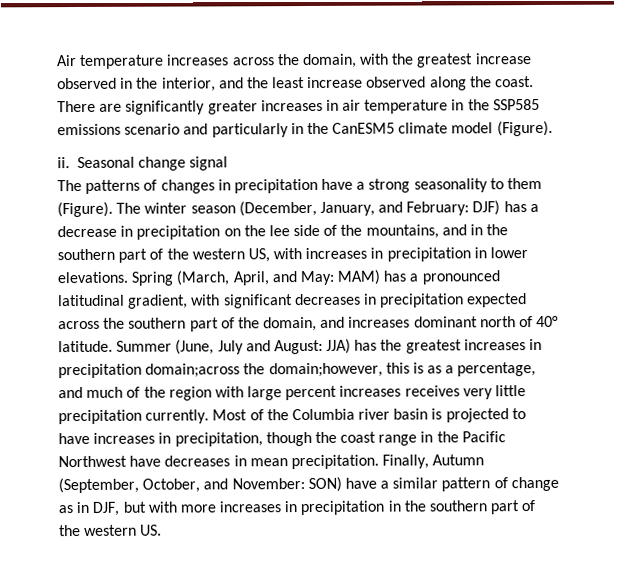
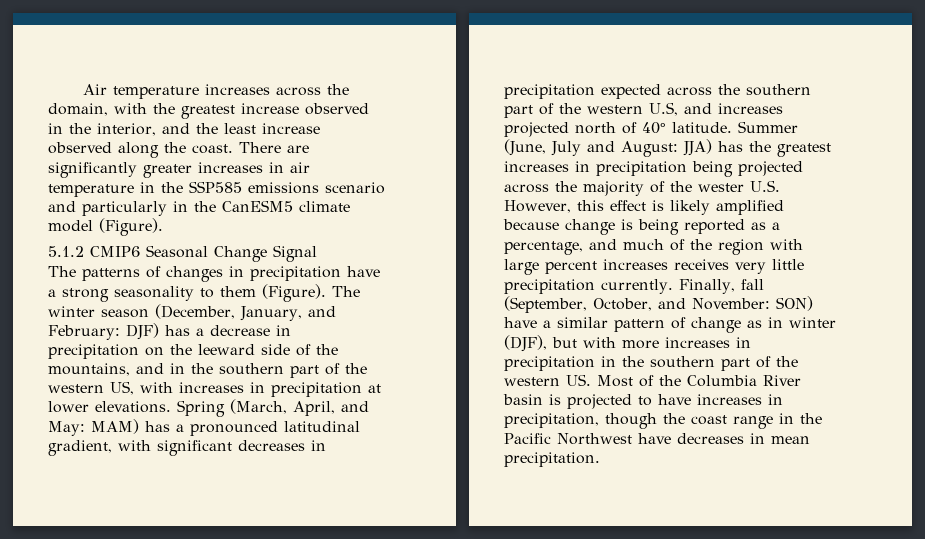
- ii. Seasonal change signal
+ 5.1.2 CMIP6 Seasonal Change Signal
- The winter season (December, January, and February: DJF) has a decrease in precipitation on the lee side of the mountains, and in the southern part of the western US, with increases in precipitation in lower elevations.
+ The winter season (December, January, and February: DJF) has a decrease in precipitation on the leeward side of the mountains, and in the southern part of the western US, with increases in precipitation at lower elevations.
- Spring (March, April, and May: MAM) has a pronounced latitudinal gradient, with significant decreases in precipitation expected across the southern part of the domain, and increases dominant north of 40° latitude.
+ Spring (March, April, and May: MAM) has a pronounced latitudinal gradient, with significant decreases in precipitation expected across the southern part of the western U.S, and increases projected north of 40° latitude.
- Summer (June, July and August: JJA) has the greatest increases in precipitation domain;across the domain;however, this is as a percentage, and much of the region with large percent increases receives very little precipitation currently.
+ Summer (June, July and August: JJA) has the greatest increases in precipitation being projected across the majority of the wester U.S. However, this effect is likely amplified because change is being reported as a percentage, and much of the region with large percent increases receives very little precipitation currently.
- Most of the Columbia river basin is projected to have increases in precipitation, though the coast range in the Pacific Northwest have decreases in mean precipitation. Finally, Autumn (September, October, and November: SON) have a similar pattern of change as in DJF, but with more increases in precipitation in the southern part of the western US.
+ Finally, fall (September, October, and November: SON) have a similar pattern of change as in winter (DJF), but with more increases in precipitation in the southern part of the western US. Most of the Columbia River basin is projected to have increases in precipitation, though the coast range in the Pacific Northwest have decreases in mean precipitation.

